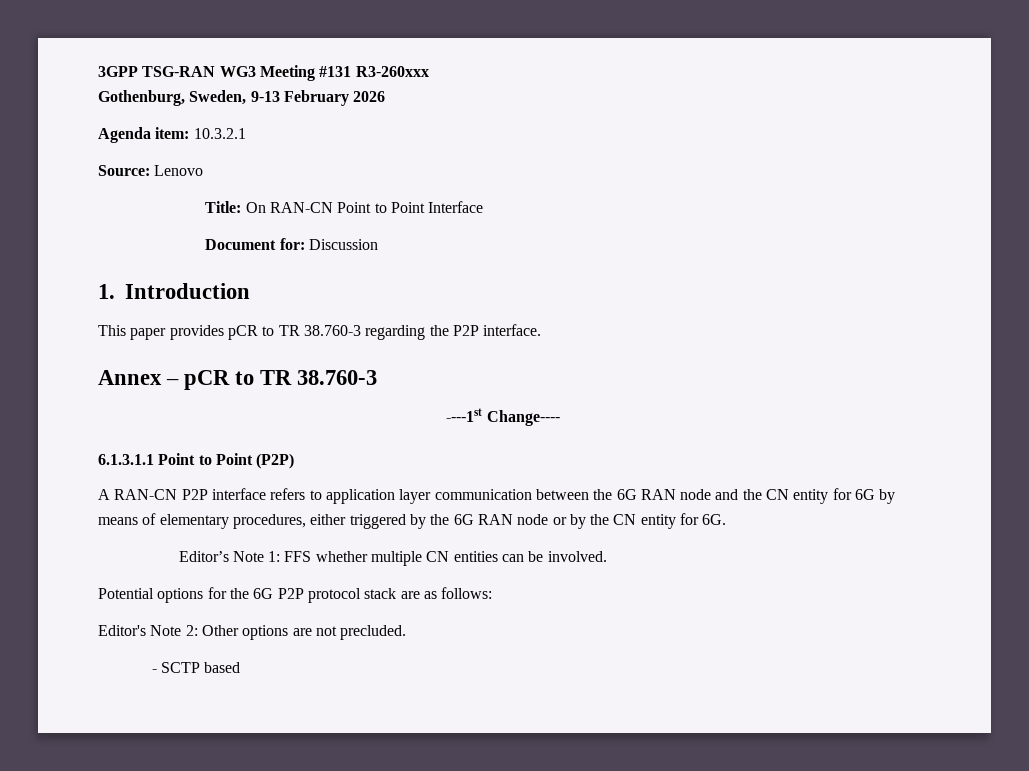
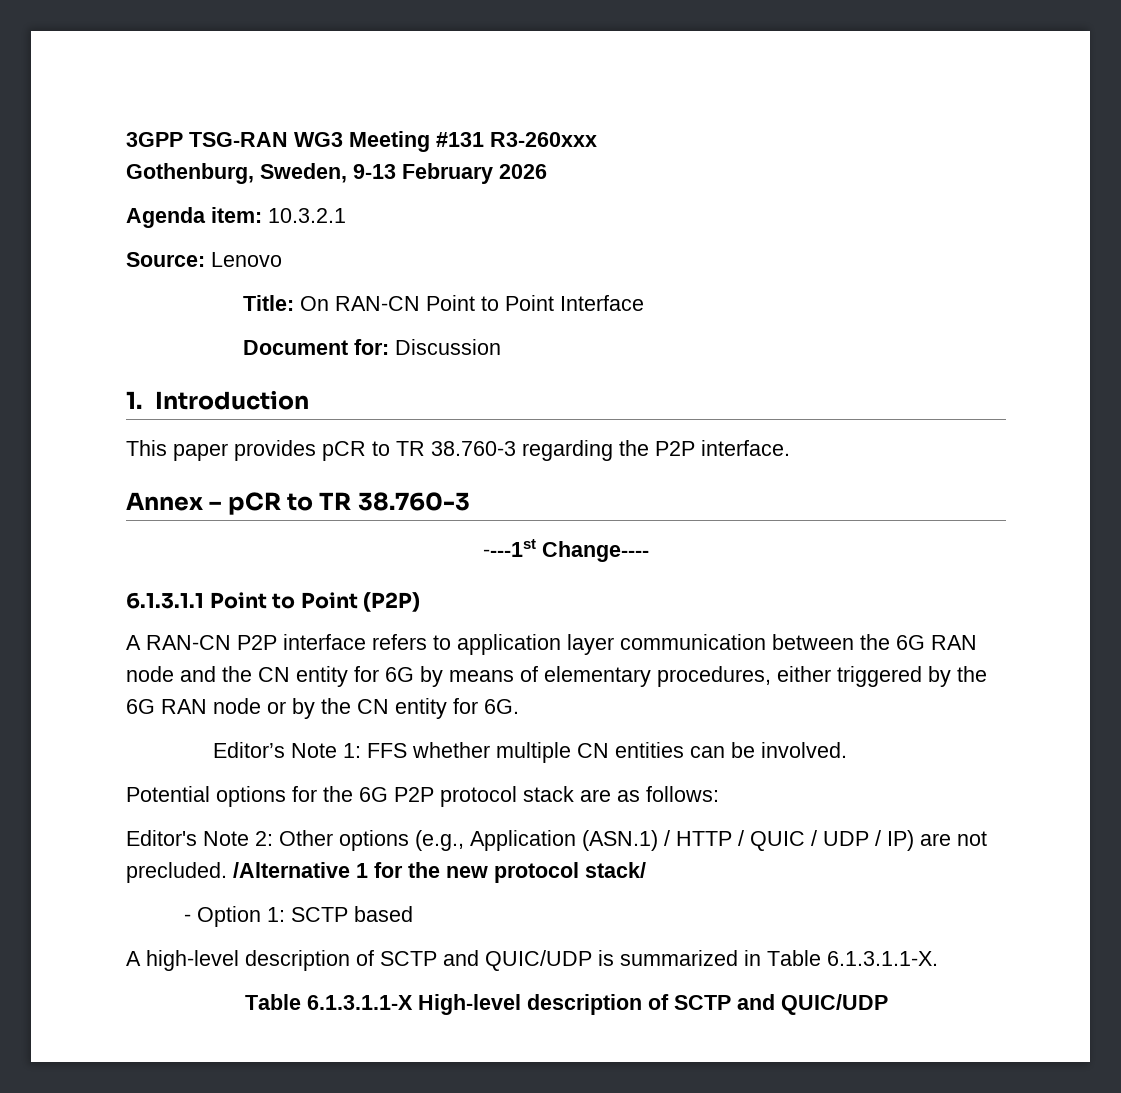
- Editor's Note 2: Other options are not precluded.
- - SCTP based
+ Editor's Note 2: Other options (e.g., Application (ASN.1) / HTTP / QUIC / UDP / IP) are not precluded. /Alternative 1 for the new protocol stack/
+ - Option 1: SCTP based
+ A high-level description of SCTP and QUIC/UDP is summarized in Table 6.1.3.1.1-X.
+ Table 6.1.3.1.1-X High-level description of SCTP and QUIC/UDP

